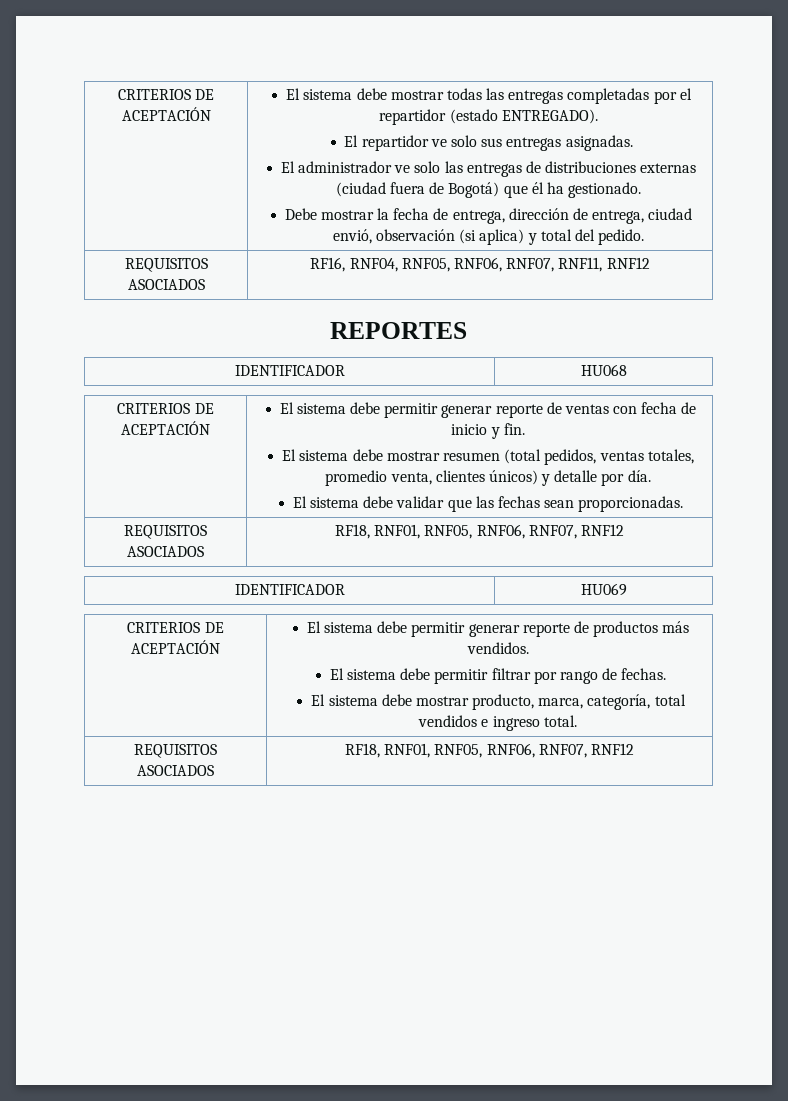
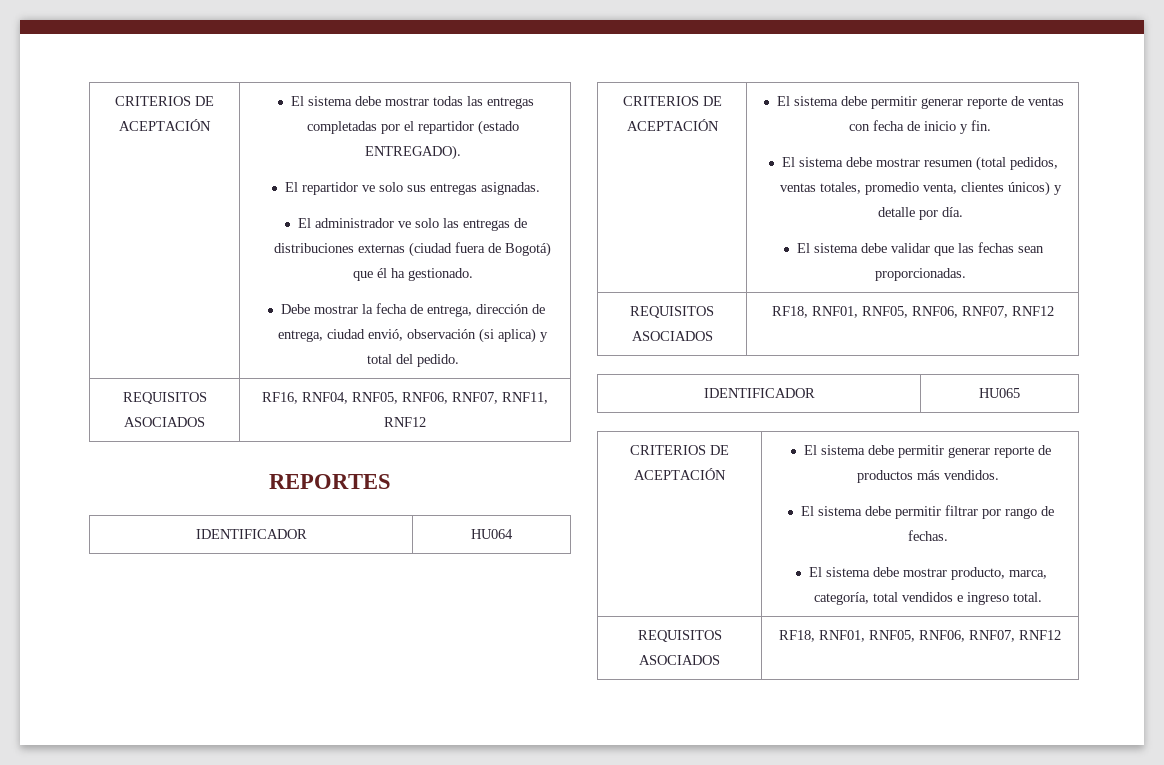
- IDENTIFICADOR | HU068
+ IDENTIFICADOR | HU064
- IDENTIFICADOR | HU069
+ IDENTIFICADOR | HU065

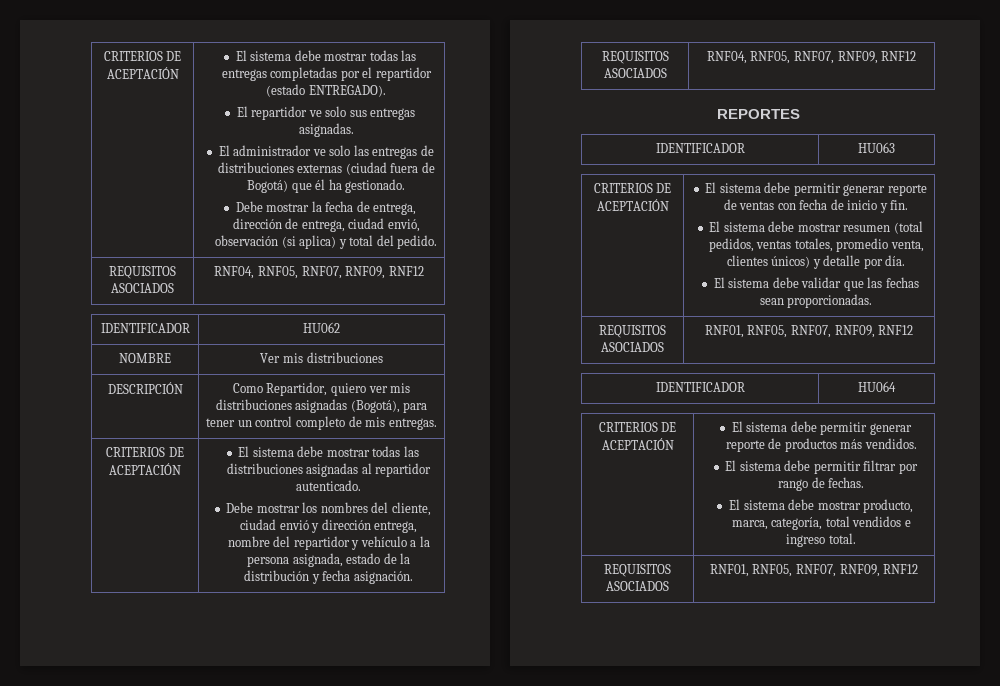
  Debe mostrar la fecha de entrega, dirección de entrega, ciudad envió, observación (si aplica) y total del pedido.
- REQUISITOS ASOCIADOS | RF16, RNF04, RNF05, RNF06, RNF07, RNF11, RNF12
+ REQUISITOS ASOCIADOS | RNF04, RNF05, RNF07, RNF09, RNF12
+ IDENTIFICADOR | HU062
+ NOMBRE | Ver mis distribuciones
+ DESCRIPCIÓN | Como Repartidor, quiero ver mis distribuciones asignadas (Bogotá), para tener un control completo de mis entregas.
+ CRITERIOS DE ACEPTACIÓN | El sistema debe mostrar todas las distribuciones asignadas al repartidor autenticado.
+ Debe mostrar los nombres del cliente, ciudad envió y dirección entrega, nombre del repartidor y vehículo a la persona asignada, estado de la distribución y fecha asignación.
+ REQUISITOS ASOCIADOS | RNF04, RNF05, RNF07, RNF09, RNF12
- IDENTIFICADOR | HU064
+ IDENTIFICADOR | HU063
  El sistema debe validar que las fechas sean proporcionadas.
- REQUISITOS ASOCIADOS | RF18, RNF01, RNF05, RNF06, RNF07, RNF12
- IDENTIFICADOR | HU065
+ REQUISITOS ASOCIADOS | RNF01, RNF05, RNF07, RNF09, RNF12
+ IDENTIFICADOR | HU064
  CRITERIOS DE ACEPTACIÓN | El sistema debe permitir generar reporte de productos más vendidos.
  El sistema debe permitir filtrar por rango de fechas.
  El sistema debe mostrar producto, marca, categoría, total vendidos e ingreso total.
- REQUISITOS ASOCIADOS | RF18, RNF01, RNF05, RNF06, RNF07, RNF12
+ REQUISITOS ASOCIADOS | RNF01, RNF05, RNF07, RNF09, RNF12

